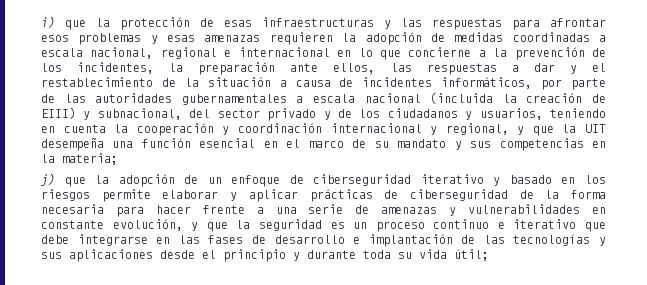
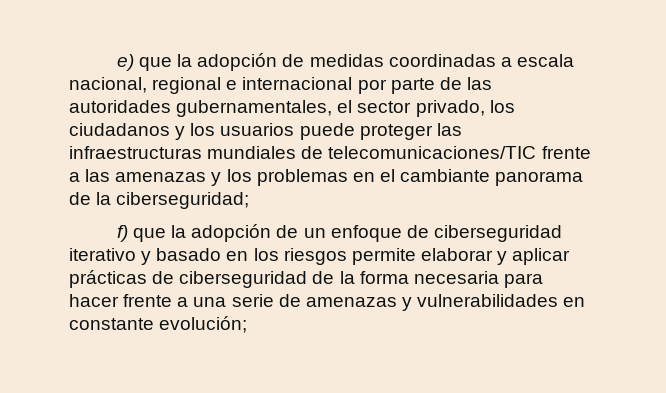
- i) que la protección de esas infraestructuras y las respuestas para afrontar esos problemas y esas amenazas requieren la adopción de medidas coordinadas a escala nacional, regional e internacional en lo que concierne a la prevención de los incidentes, la preparación ante ellos, las respuestas a dar y el restablecimiento de la situación a causa de incidentes informáticos, por parte de las autoridades gubernamentales a escala nacional (incluida la creación de EIII) y subnacional, del sector privado y de los ciudadanos y usuarios, teniendo en cuenta la cooperación y coordinación internacional y regional, y que la UIT desempeña una función esencial en el marco de su mandato y sus competencias en la materia;
- j) que la adopción de un enfoque de ciberseguridad iterativo y basado en los riesgos permite elaborar y aplicar prácticas de ciberseguridad de la forma necesaria para hacer frente a una serie de amenazas y vulnerabilidades en constante evolución, y que la seguridad es un proceso continuo e iterativo que debe integrarse en las fases de desarrollo e implantación de las tecnologías y sus aplicaciones desde el principio y durante toda su vida útil;
+ e) que la adopción de medidas coordinadas a escala nacional, regional e internacional por parte de las autoridades gubernamentales, el sector privado, los ciudadanos y los usuarios puede proteger las infraestructuras mundiales de telecomunicaciones/TIC frente a las amenazas y los problemas en el cambiante panorama de la ciberseguridad;
+ f) que la adopción de un enfoque de ciberseguridad iterativo y basado en los riesgos permite elaborar y aplicar prácticas de ciberseguridad de la forma necesaria para hacer frente a una serie de amenazas y vulnerabilidades en constante evolución;

